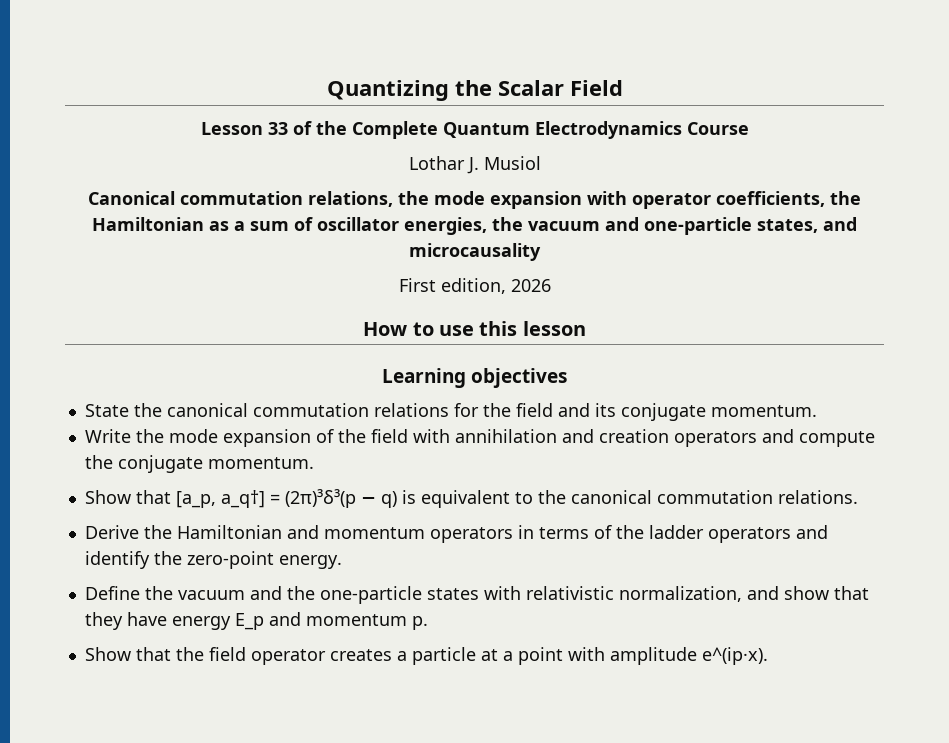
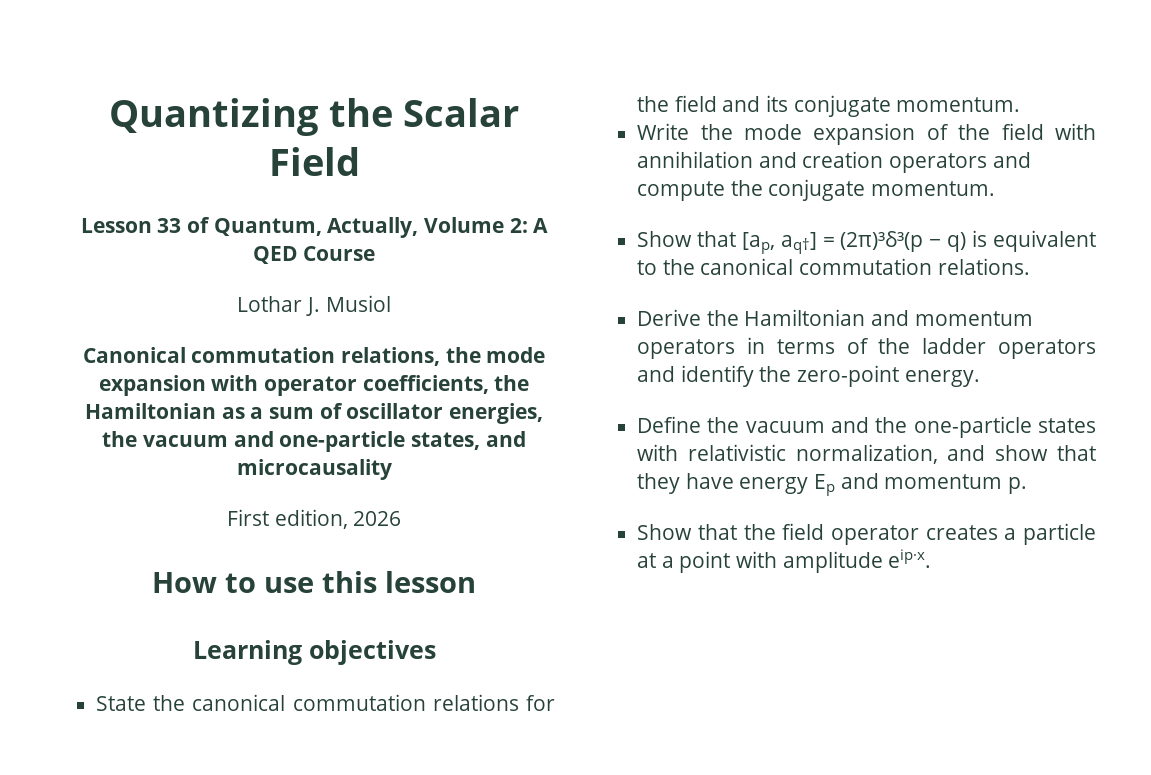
- Lesson 33 of the Complete Quantum Electrodynamics Course
+ Lesson 33 of Quantum, Actually, Volume 2: A QED Course
- Show that [a_p, a_q†] = (2π)³δ³(p − q) is equivalent to the canonical commutation relations.
+ Show that [ap, aq†] = (2π)³δ³(p − q) is equivalent to the canonical commutation relations.
- Define the vacuum and the one-particle states with relativistic normalization, and show that they have energy E_p and momentum p.
+ Define the vacuum and the one-particle states with relativistic normalization, and show that they have energy Ep and momentum p.
- Show that the field operator creates a particle at a point with amplitude e^(ip·x).
+ Show that the field operator creates a particle at a point with amplitude eip·x.

